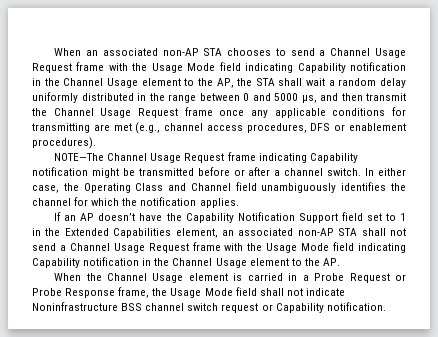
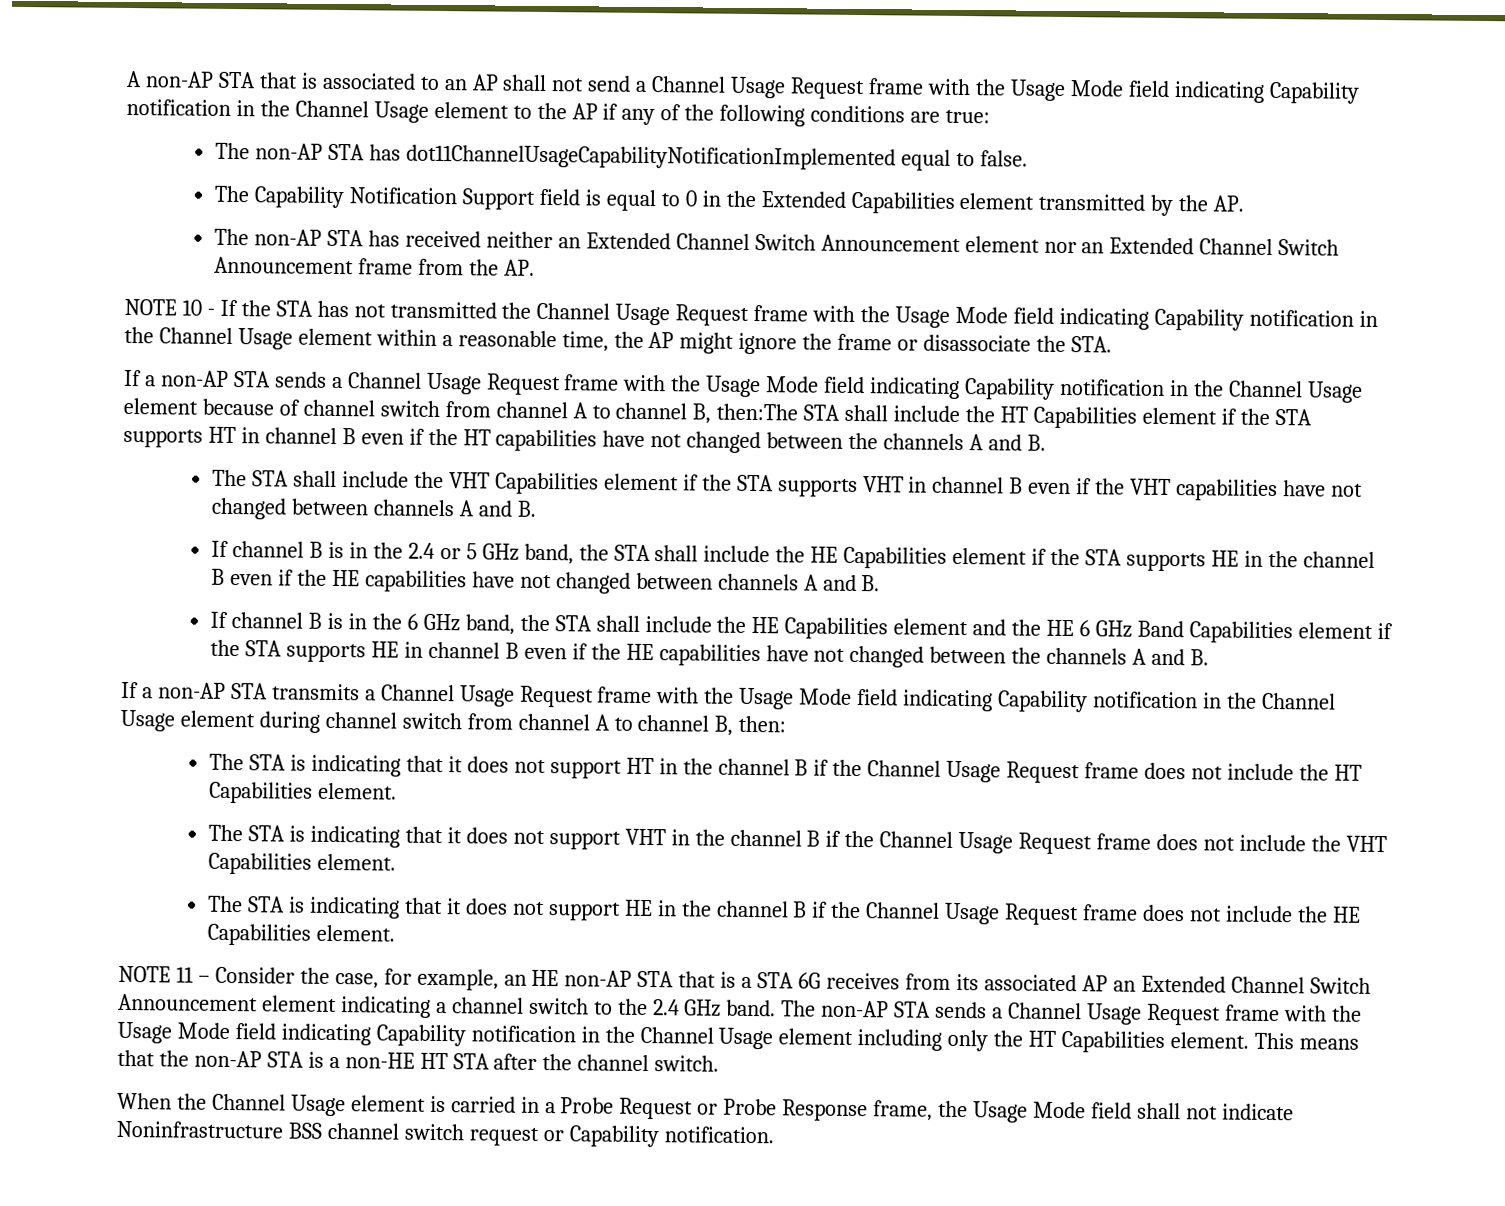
- When an associated non-AP STA chooses to send a Channel Usage Request frame with the Usage Mode field indicating Capability notification in the Channel Usage element to the AP, the STA shall wait a random delay uniformly distributed in the range between 0 and 5000 µs, and then transmit the Channel Usage Request frame once any applicable conditions for transmitting are met (e.g., channel access procedures, DFS or enablement procedures).
- NOTE—The Channel Usage Request frame indicating Capability notification might be transmitted before or after a channel switch. In either case, the Operating Class and Channel field unambiguously identifies the channel for which the notification applies.
- If an AP doesn’t have the Capability Notification Support field set to 1 in the Extended Capabilities element, an associated non-AP STA shall not send a Channel Usage Request frame with the Usage Mode field indicating Capability notification in the Channel Usage element to the AP.
+ A non-AP STA that is associated to an AP shall not send a Channel Usage Request frame with the Usage Mode field indicating Capability notification in the Channel Usage element to the AP if any of the following conditions are true:
+ The non-AP STA has dot11ChannelUsageCapabilityNotificationImplemented equal to false.
+ The Capability Notification Support field is equal to 0 in the Extended Capabilities element transmitted by the AP.
+ The non-AP STA has received neither an Extended Channel Switch Announcement element nor an Extended Channel Switch Announcement frame from the AP.
+ NOTE 10 - If the STA has not transmitted the Channel Usage Request frame with the Usage Mode field indicating Capability notification in the Channel Usage element within a reasonable time, the AP might ignore the frame or disassociate the STA.
+ If a non-AP STA sends a Channel Usage Request frame with the Usage Mode field indicating Capability notification in the Channel Usage element because of channel switch from channel A to channel B, then:The STA shall include the HT Capabilities element if the STA supports HT in channel B even if the HT capabilities have not changed between the channels A and B.
+ The STA shall include the VHT Capabilities element if the STA supports VHT in channel B even if the VHT capabilities have not changed between channels A and B.
+ If channel B is in the 2.4 or 5 GHz band, the STA shall include the HE Capabilities element if the STA supports HE in the channel B even if the HE capabilities have not changed between channels A and B.
+ If channel B is in the 6 GHz band, the STA shall include the HE Capabilities element and the HE 6 GHz Band Capabilities element if the STA supports HE in channel B even if the HE capabilities have not changed between the channels A and B.
+ If a non-AP STA transmits a Channel Usage Request frame with the Usage Mode field indicating Capability notification in the Channel Usage element during channel switch from channel A to channel B, then:
+ The STA is indicating that it does not support HT in the channel B if the Channel Usage Request frame does not include the HT Capabilities element.
+ The STA is indicating that it does not support VHT in the channel B if the Channel Usage Request frame does not include the VHT Capabilities element.
+ The STA is indicating that it does not support HE in the channel B if the Channel Usage Request frame does not include the HE Capabilities element.
+ NOTE 11 – Consider the case, for example, an HE non-AP STA that is a STA 6G receives from its associated AP an Extended Channel Switch Announcement element indicating a channel switch to the 2.4 GHz band. The non-AP STA sends a Channel Usage Request frame with the Usage Mode field indicating Capability notification in the Channel Usage element including only the HT Capabilities element. This means that the non-AP STA is a non-HE HT STA after the channel switch.

